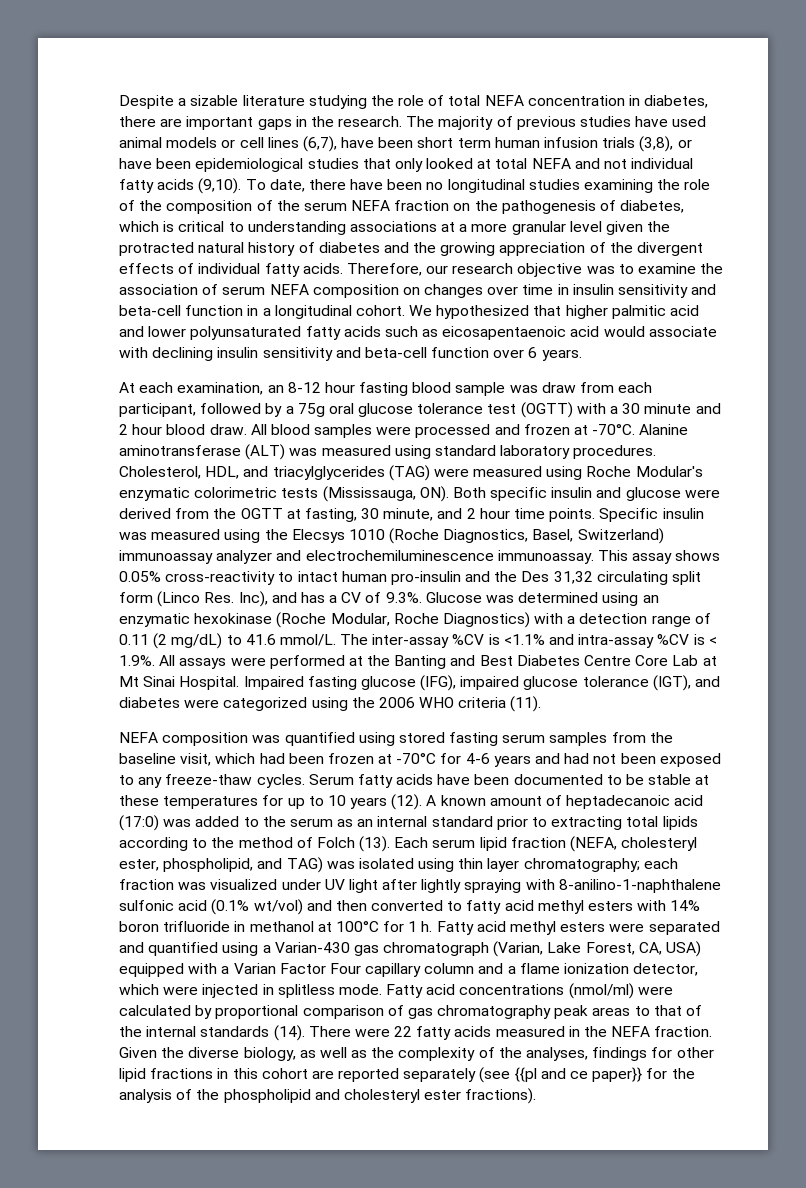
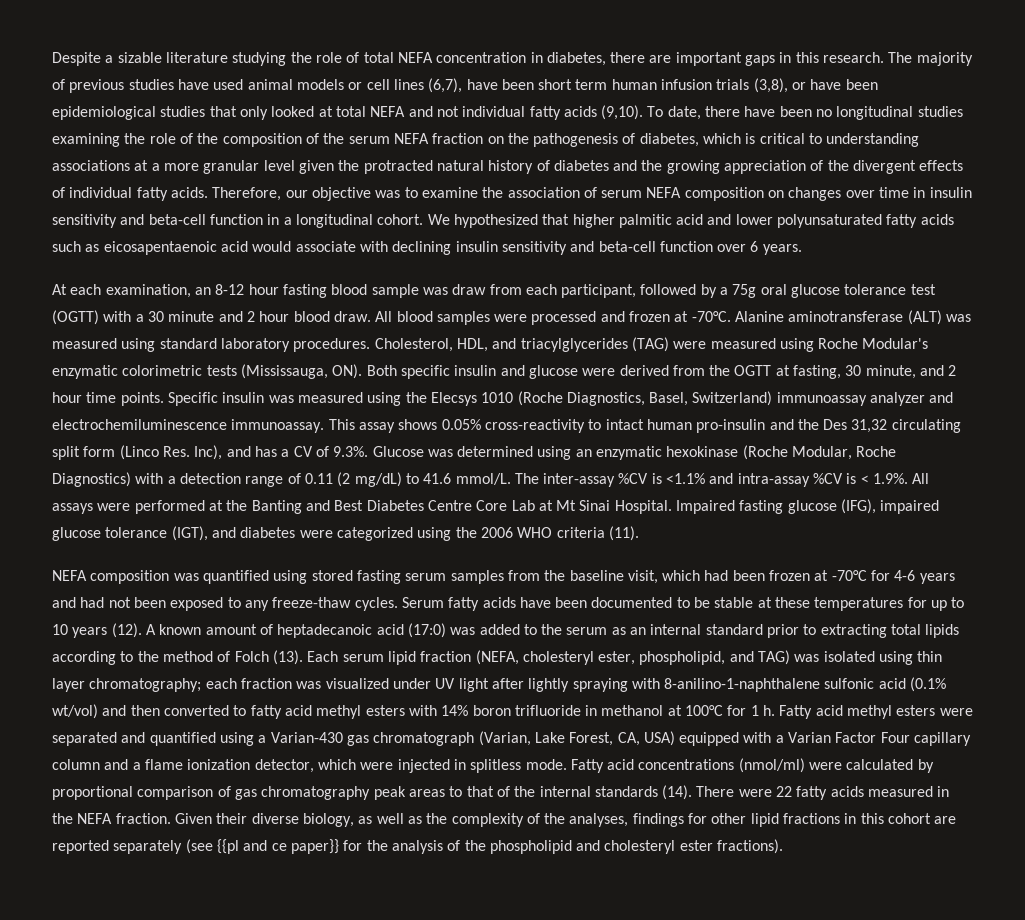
- Despite a sizable literature studying the role of total NEFA concentration in diabetes, there are important gaps in the research.
+ Despite a sizable literature studying the role of total NEFA concentration in diabetes, there are important gaps in this research.
- Therefore, our research objective was to examine the association of serum NEFA composition on changes over time in insulin sensitivity and beta-cell function in a longitudinal cohort.
+ Therefore, our objective was to examine the association of serum NEFA composition on changes over time in insulin sensitivity and beta-cell function in a longitudinal cohort.
- Given the diverse biology, as well as the complexity of the analyses, findings for other lipid fractions in this cohort are reported separately (see {{pl and ce paper}} for the analysis of the phospholipid and cholesteryl ester fractions).
+ Given their diverse biology, as well as the complexity of the analyses, findings for other lipid fractions in this cohort are reported separately (see {{pl and ce paper}} for the analysis of the phospholipid and cholesteryl ester fractions).

